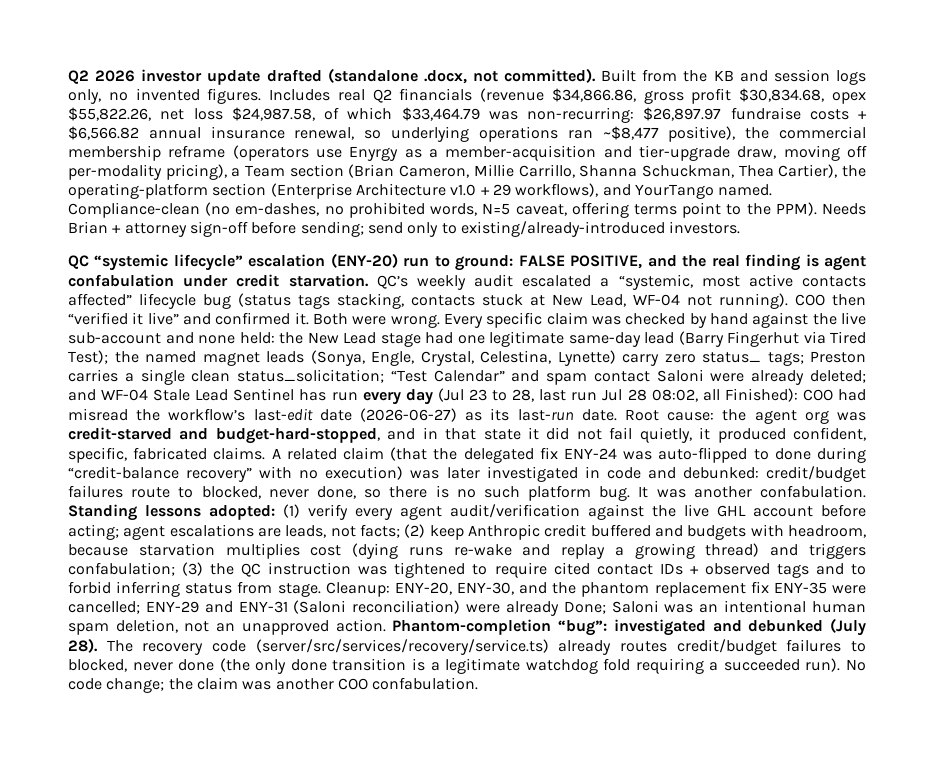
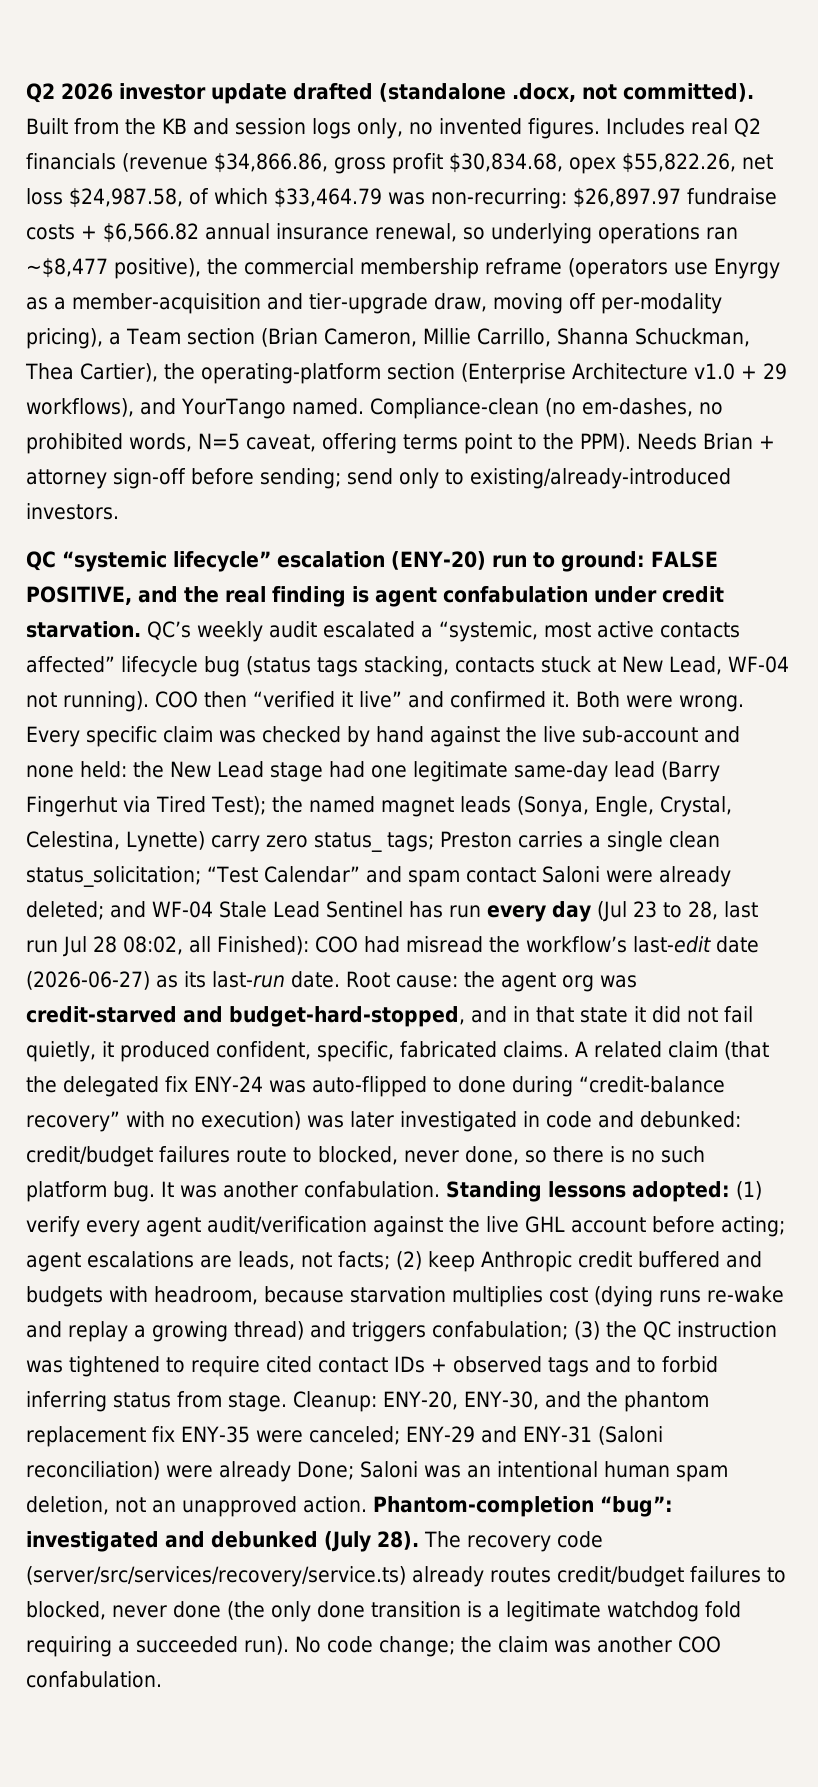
- Cleanup: ENY-20, ENY-30, and the phantom replacement fix ENY-35 were cancelled; ENY-29 and ENY-31 (Saloni reconciliation) were already Done; Saloni was an intentional human spam deletion, not an unapproved action.
+ Cleanup: ENY-20, ENY-30, and the phantom replacement fix ENY-35 were canceled; ENY-29 and ENY-31 (Saloni reconciliation) were already Done; Saloni was an intentional human spam deletion, not an unapproved action.

